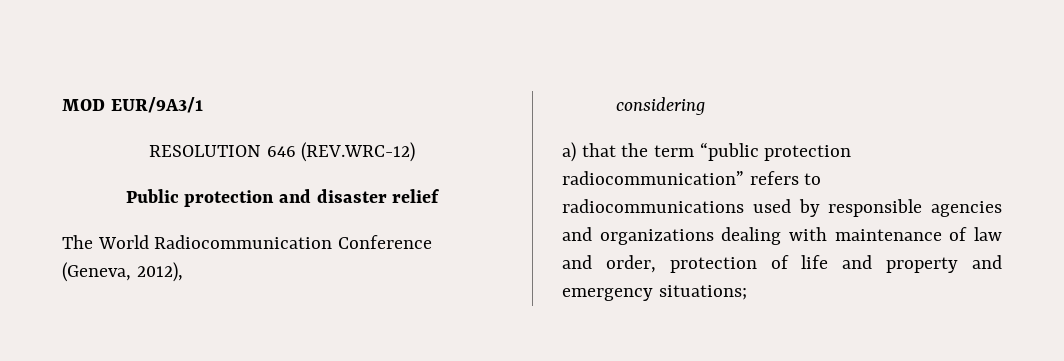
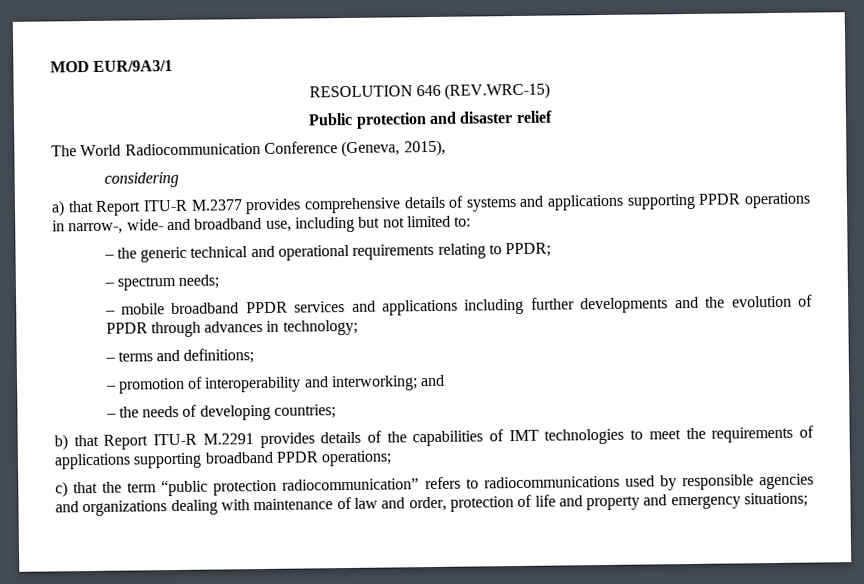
- RESOLUTION 646 (REV.WRC-12)
+ RESOLUTION 646 (REV.WRC-15)
- The World Radiocommunication Conference (Geneva, 2012),
+ The World Radiocommunication Conference (Geneva, 2015),
- a) that the term “public protection radiocommunication” refers to radiocommunications used by responsible agencies and organizations dealing with maintenance of law and order, protection of life and property and emergency situations;
+ a) that Report ITU-R M.2377 provides comprehensive details of systems and applications supporting PPDR operations in narrow-, wide- and broadband use, including but not limited to:
+ – the generic technical and operational requirements relating to PPDR;
+ – spectrum needs;
+ – mobile broadband PPDR services and applications including further developments and the evolution of PPDR through advances in technology;
+ – terms and definitions;
+ – promotion of interoperability and interworking; and
+ – the needs of developing countries;
+ b) that Report ITU-R M.2291 provides details of the capabilities of IMT technologies to meet the requirements of applications supporting broadband PPDR operations;
+ c) that the term “public protection radiocommunication” refers to radiocommunications used by responsible agencies and organizations dealing with maintenance of law and order, protection of life and property and emergency situations;

